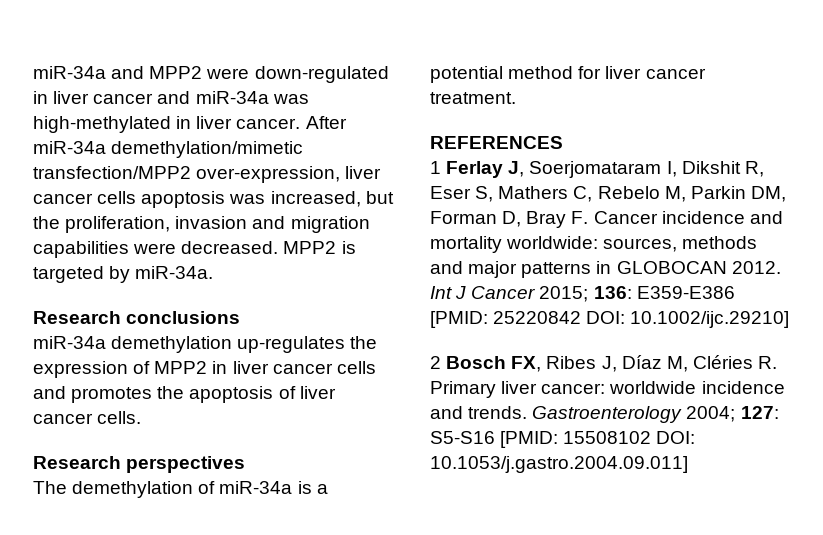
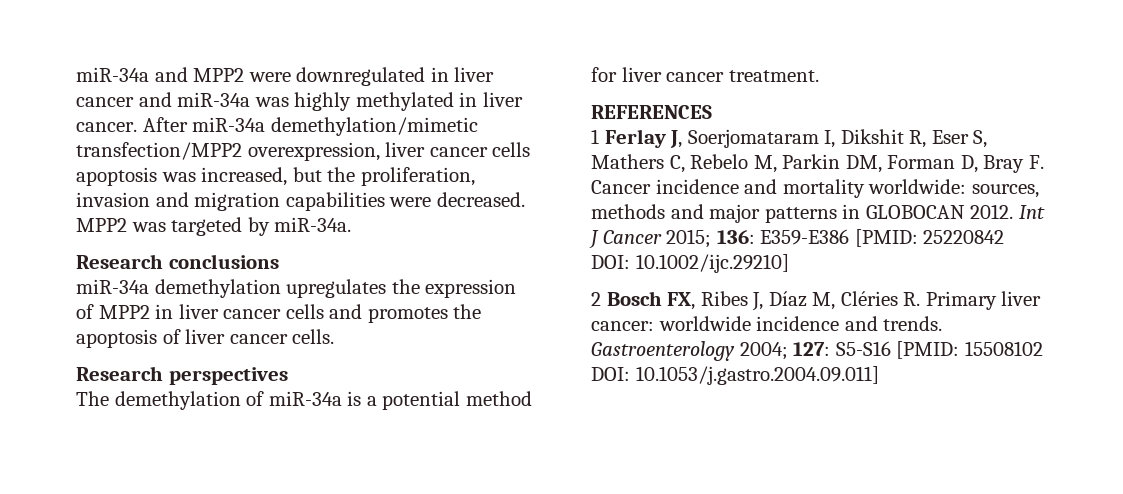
- miR-34a and MPP2 were down-regulated in liver cancer and miR-34a was high-methylated in liver cancer.
+ miR-34a and MPP2 were downregulated in liver cancer and miR-34a was highly methylated in liver cancer.
- After miR-34a demethylation/mimetic transfection/MPP2 over-expression, liver cancer cells apoptosis was increased, but the proliferation, invasion and migration capabilities were decreased.
+ After miR-34a demethylation/mimetic transfection/MPP2 overexpression, liver cancer cells apoptosis was increased, but the proliferation, invasion and migration capabilities were decreased.
- MPP2 is targeted by miR-34a.
+ MPP2 was targeted by miR-34a.
- miR-34a demethylation up-regulates the expression of MPP2 in liver cancer cells and promotes the apoptosis of liver cancer cells.
+ miR-34a demethylation upregulates the expression of MPP2 in liver cancer cells and promotes the apoptosis of liver cancer cells.

